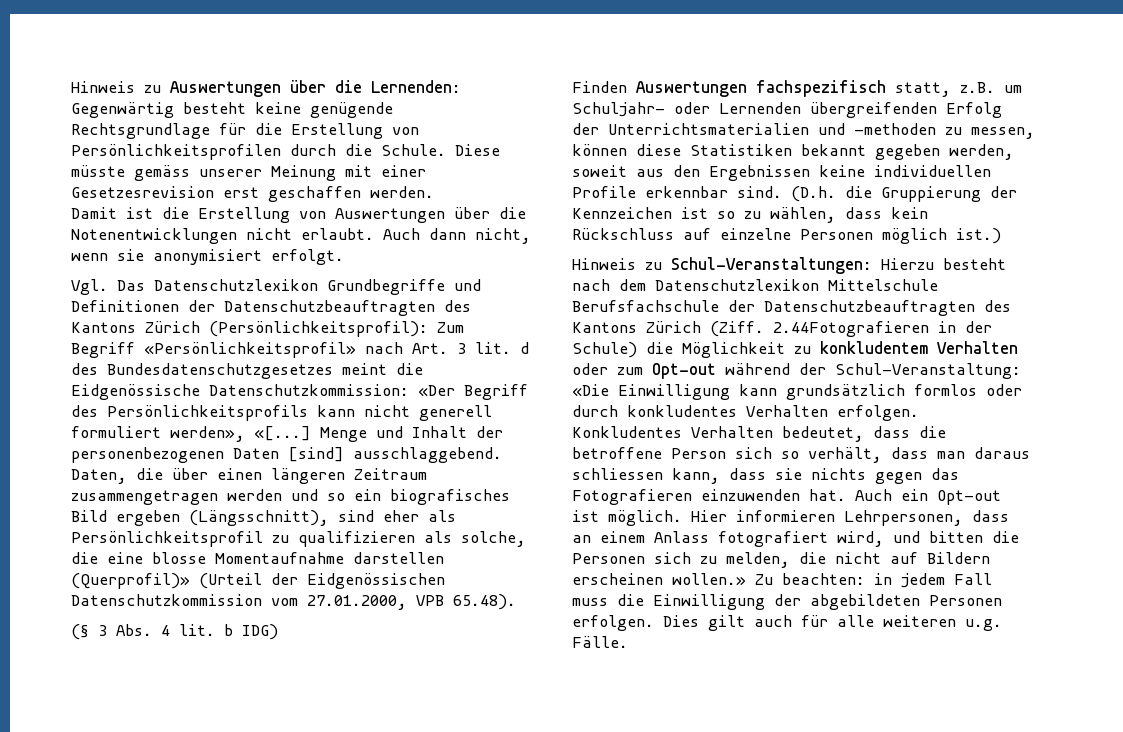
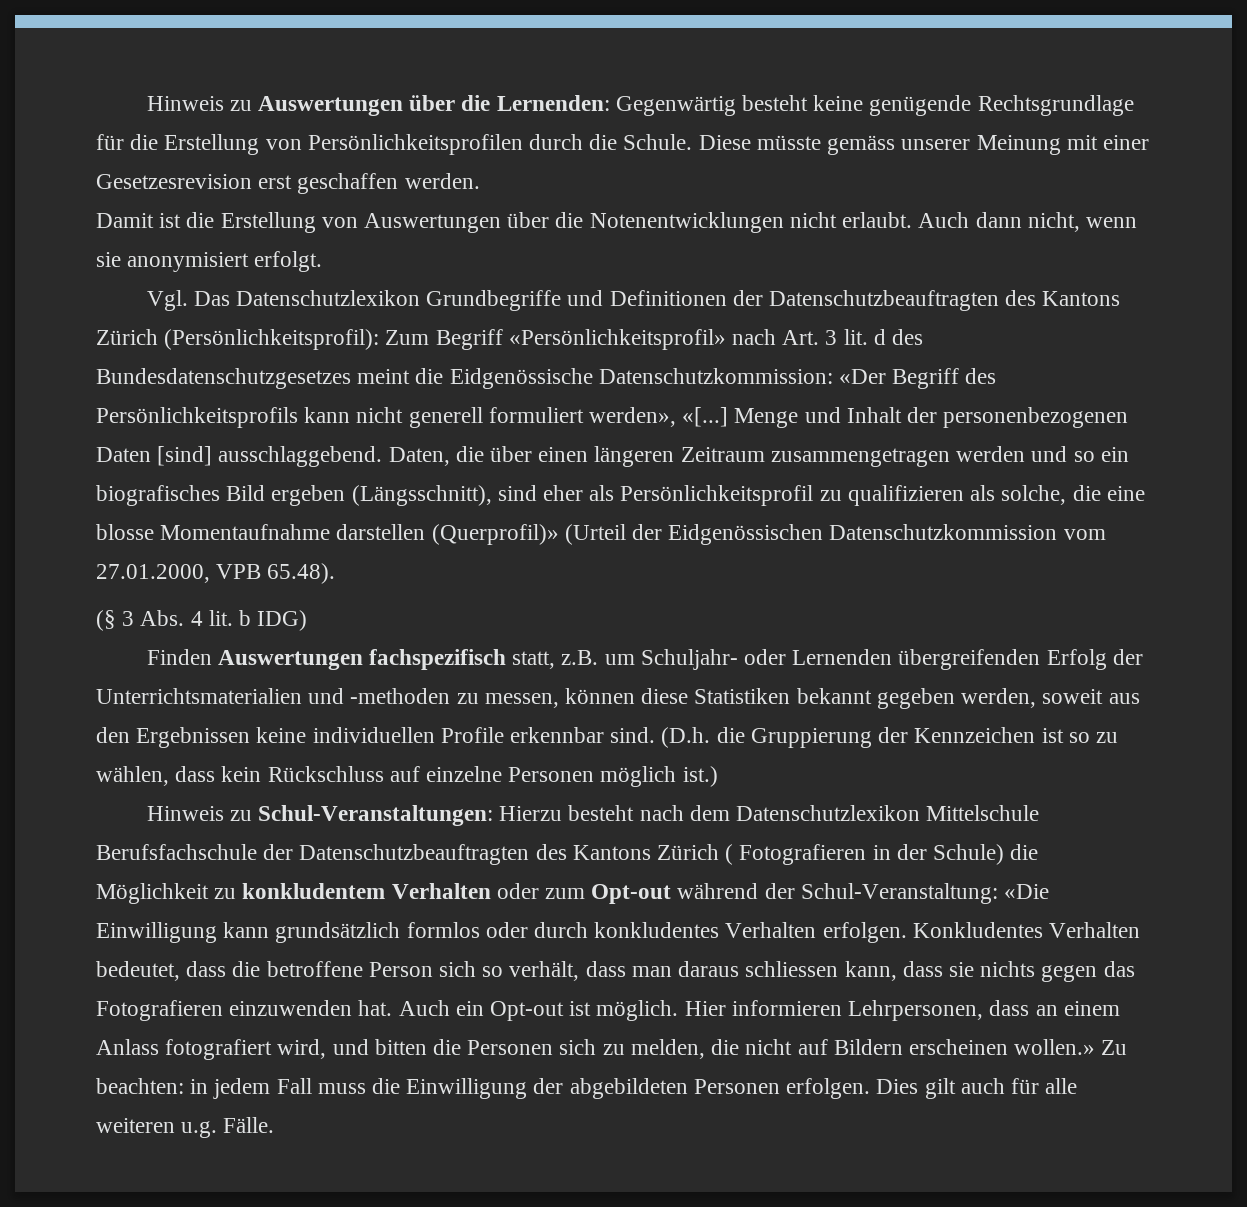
- Hinweis zu Schul-Veranstaltungen: Hierzu besteht nach dem Datenschutzlexikon Mittelschule Berufsfachschule der Datenschutzbeauftragten des Kantons Zürich (Ziff. 2.44Fotografieren in der Schule) die Möglichkeit zu konkludentem Verhalten oder zum Opt-out während der Schul-Veranstaltung: «Die Einwilligung kann grundsätzlich formlos oder durch konkludentes Verhalten erfolgen.
+ Hinweis zu Schul-Veranstaltungen: Hierzu besteht nach dem Datenschutzlexikon Mittelschule Berufsfachschule der Datenschutzbeauftragten des Kantons Zürich ( Fotografieren in der Schule) die Möglichkeit zu konkludentem Verhalten oder zum Opt-out während der Schul-Veranstaltung: «Die Einwilligung kann grundsätzlich formlos oder durch konkludentes Verhalten erfolgen.

